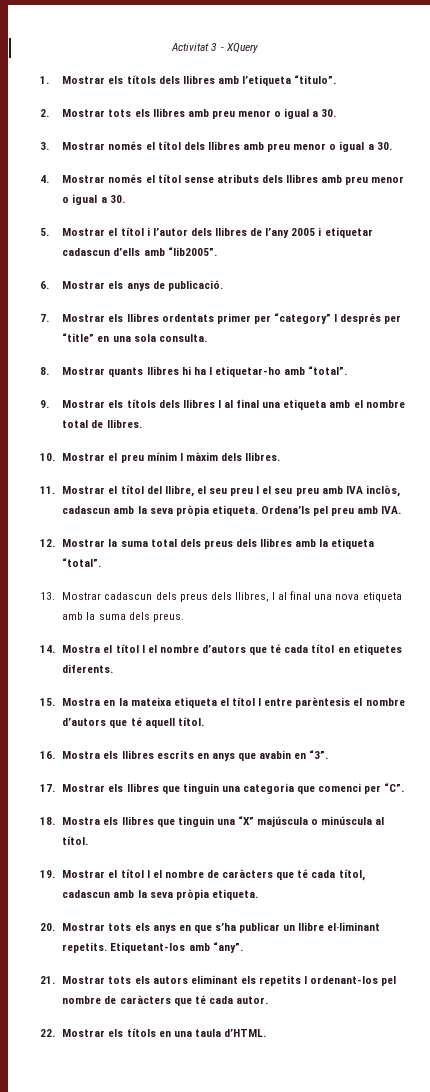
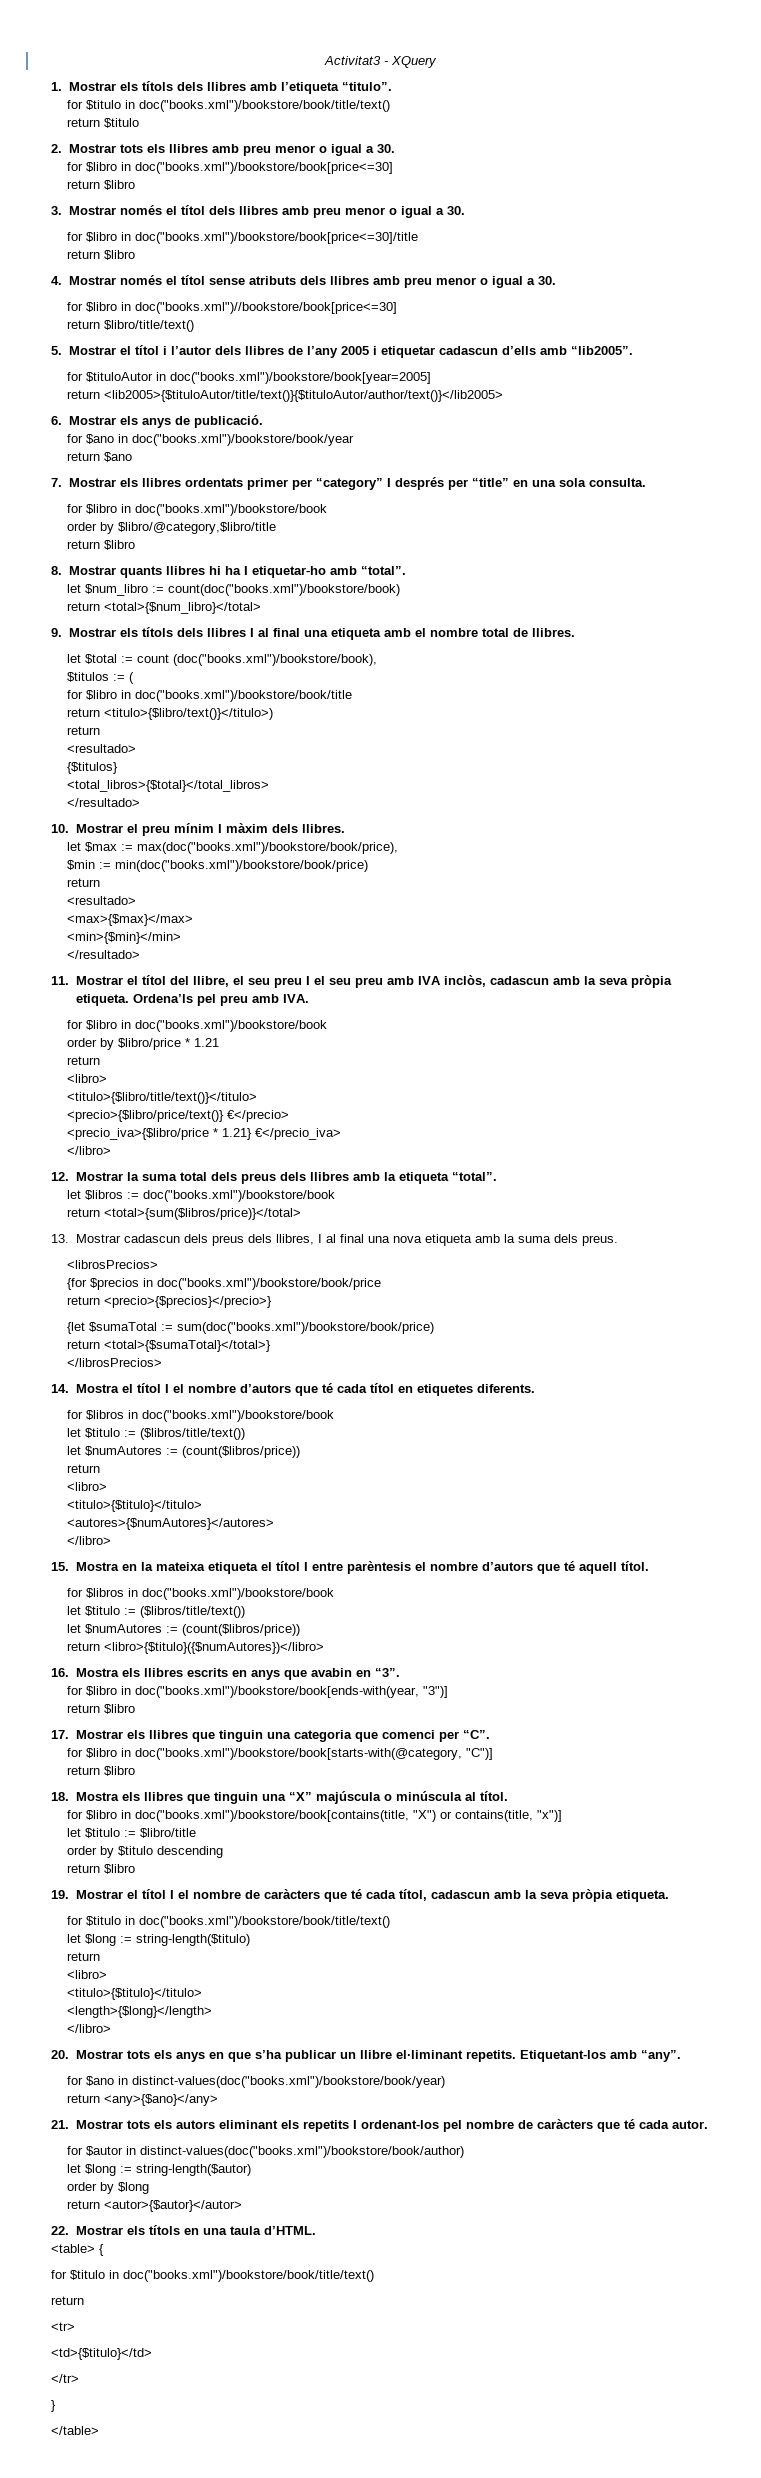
- Activitat 3 - XQuery
+ Activitat3 - XQuery
  1. Mostrar els títols dels llibres amb l’etiqueta “titulo”.
+ for $titulo in doc("books.xml")/bookstore/book/title/text()
+ return $titulo
+ for $libro in doc("books.xml")/bookstore/book[price<=30]
+ return $libro
+ for $libro in doc("books.xml")/bookstore/book[price<=30]/title
+ return $libro
+ for $libro in doc("books.xml")//bookstore/book[price<=30]
+ return $libro/title/text()
+ for $tituloAutor in doc("books.xml")/bookstore/book[year=2005]
+ return <lib2005>{$tituloAutor/title/text()}{$tituloAutor/author/text()}</lib2005>
+ for $ano in doc("books.xml")/bookstore/book/year
+ return $ano
  7. Mostrar els llibres ordentats primer per “category” I després per “title” en una sola consulta.
+ for $libro in doc("books.xml")/bookstore/book
+ order by $libro/@category,$libro/title
+ return $libro
+ let $num_libro := count(doc("books.xml")/bookstore/book)
+ return <total>{$num_libro}</total>
+ let $total := count (doc("books.xml")/bookstore/book),
+ $titulos := (
+ for $libro in doc("books.xml")/bookstore/book/title
+ return <titulo>{$libro/text()}</titulo>)
+ return
+ <resultado>
+ {$titulos}
+ <total_libros>{$total}</total_libros>
+ </resultado>
+ let $max := max(doc("books.xml")/bookstore/book/price),
+ $min := min(doc("books.xml")/bookstore/book/price)
+ return
+ <resultado>
+ <max>{$max}</max>
+ <min>{$min}</min>
+ </resultado>
  Ordena’ls pel preu amb IVA.
+ for $libro in doc("books.xml")/bookstore/book
+ order by $libro/price * 1.21
+ return
+ <libro>
+ <titulo>{$libro/title/text()}</titulo>
+ <precio>{$libro/price/text()} €</precio>
+ <precio_iva>{$libro/price * 1.21} €</precio_iva>
+ </libro>
+ let $libros := doc("books.xml")/bookstore/book
+ return <total>{sum($libros/price)}</total>
+ <librosPrecios>
+ {for $precios in doc("books.xml")/bookstore/book/price
+ return <precio>{$precios}</precio>}
+ {let $sumaTotal := sum(doc("books.xml")/bookstore/book/price)
+ return <total>{$sumaTotal}</total>}
+ </librosPrecios>
  14. Mostra el títol I el nombre d’autors que té cada títol en etiquetes diferents.
+ for $libros in doc("books.xml")/bookstore/book
+ let $titulo := ($libros/title/text())
+ let $numAutores := (count($libros/price))
+ return
+ <libro>
+ <titulo>{$titulo}</titulo>
+ <autores>{$numAutores}</autores>
+ </libro>
  15. Mostra en la mateixa etiqueta el títol I entre parèntesis el nombre d’autors que té aquell títol.
+ for $libros in doc("books.xml")/bookstore/book
+ let $titulo := ($libros/title/text())
+ let $numAutores := (count($libros/price))
+ return <libro>{$titulo}({$numAutores})</libro>
+ for $libro in doc("books.xml")/bookstore/book[ends-with(year, "3")]
+ return $libro
+ for $libro in doc("books.xml")/bookstore/book[starts-with(@category, "C")]
+ return $libro
+ for $libro in doc("books.xml")/bookstore/book[contains(title, "X") or contains(title, "x")]
+ let $titulo := $libro/title
+ order by $titulo descending
+ return $libro
  19. Mostrar el títol I el nombre de caràcters que té cada títol, cadascun amb la seva pròpia etiqueta.
+ for $titulo in doc("books.xml")/bookstore/book/title/text()
+ let $long := string-length($titulo)
+ return
+ <libro>
+ <titulo>{$titulo}</titulo>
+ <length>{$long}</length>
+ </libro>
+ for $ano in distinct-values(doc("books.xml")/bookstore/book/year)
+ return <any>{$ano}</any>
+ for $autor in distinct-values(doc("books.xml")/bookstore/book/author)
+ let $long := string-length($autor)
+ order by $long
+ return <autor>{$autor}</autor>
+ <table> {
+ for $titulo in doc("books.xml")/bookstore/book/title/text()
+ return
+ <tr>
+ <td>{$titulo}</td>
+ </tr>
+ }
+ </table>

